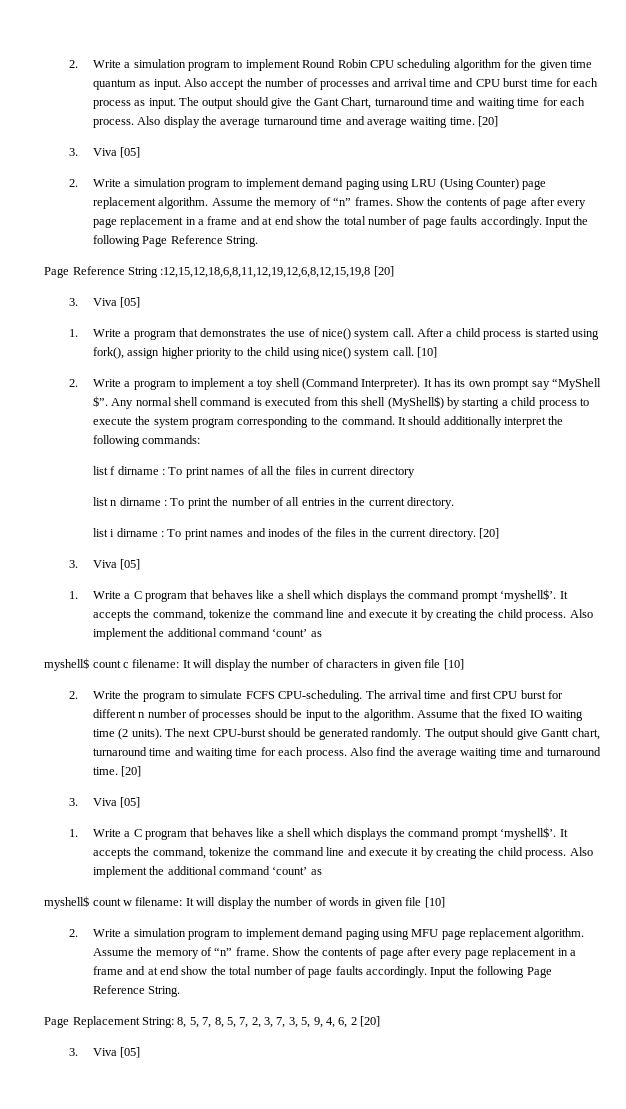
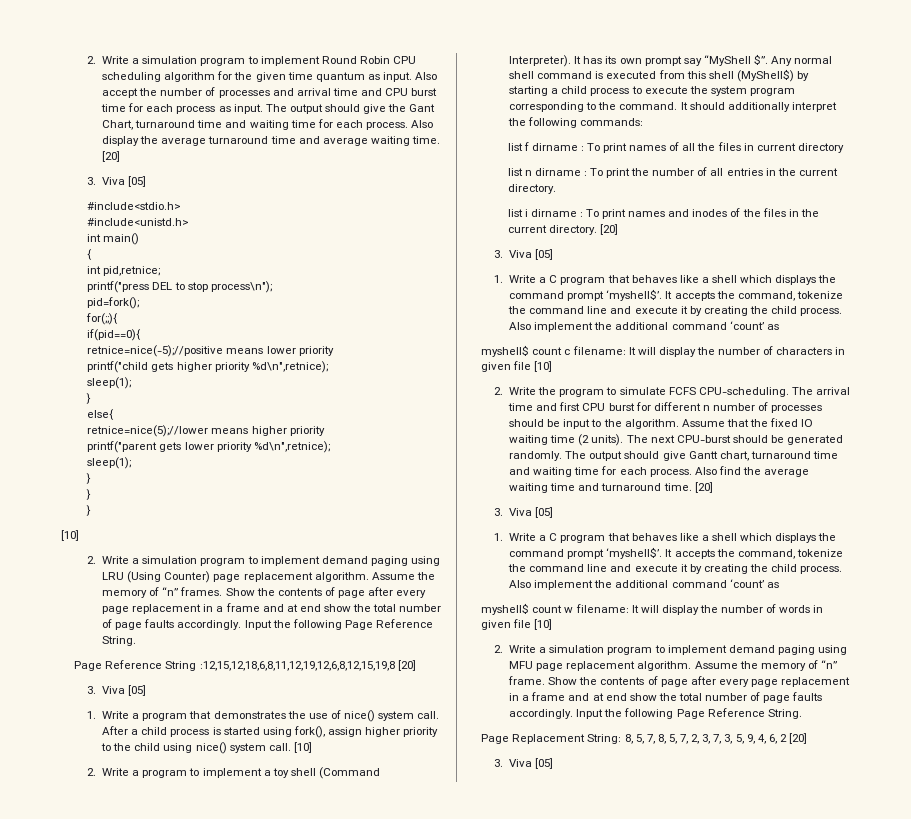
+ #include<stdio.h>
+ #include<unistd.h>
+ int main()
+ {
+ int pid,retnice;
+ printf("press DEL to stop process\n");
+ pid=fork();
+ for(;;){
+ if(pid==0){
+ retnice=nice(-5);//positive means lower priority
+ printf("child gets higher priority %d\n",retnice);
+ sleep(1);
+ }
+ else{
+ retnice=nice(5);//lower means higher priority
+ printf("parent gets lower priority %d\n",retnice);
+ sleep(1);
+ }
+ }
+ }
+ [10]

